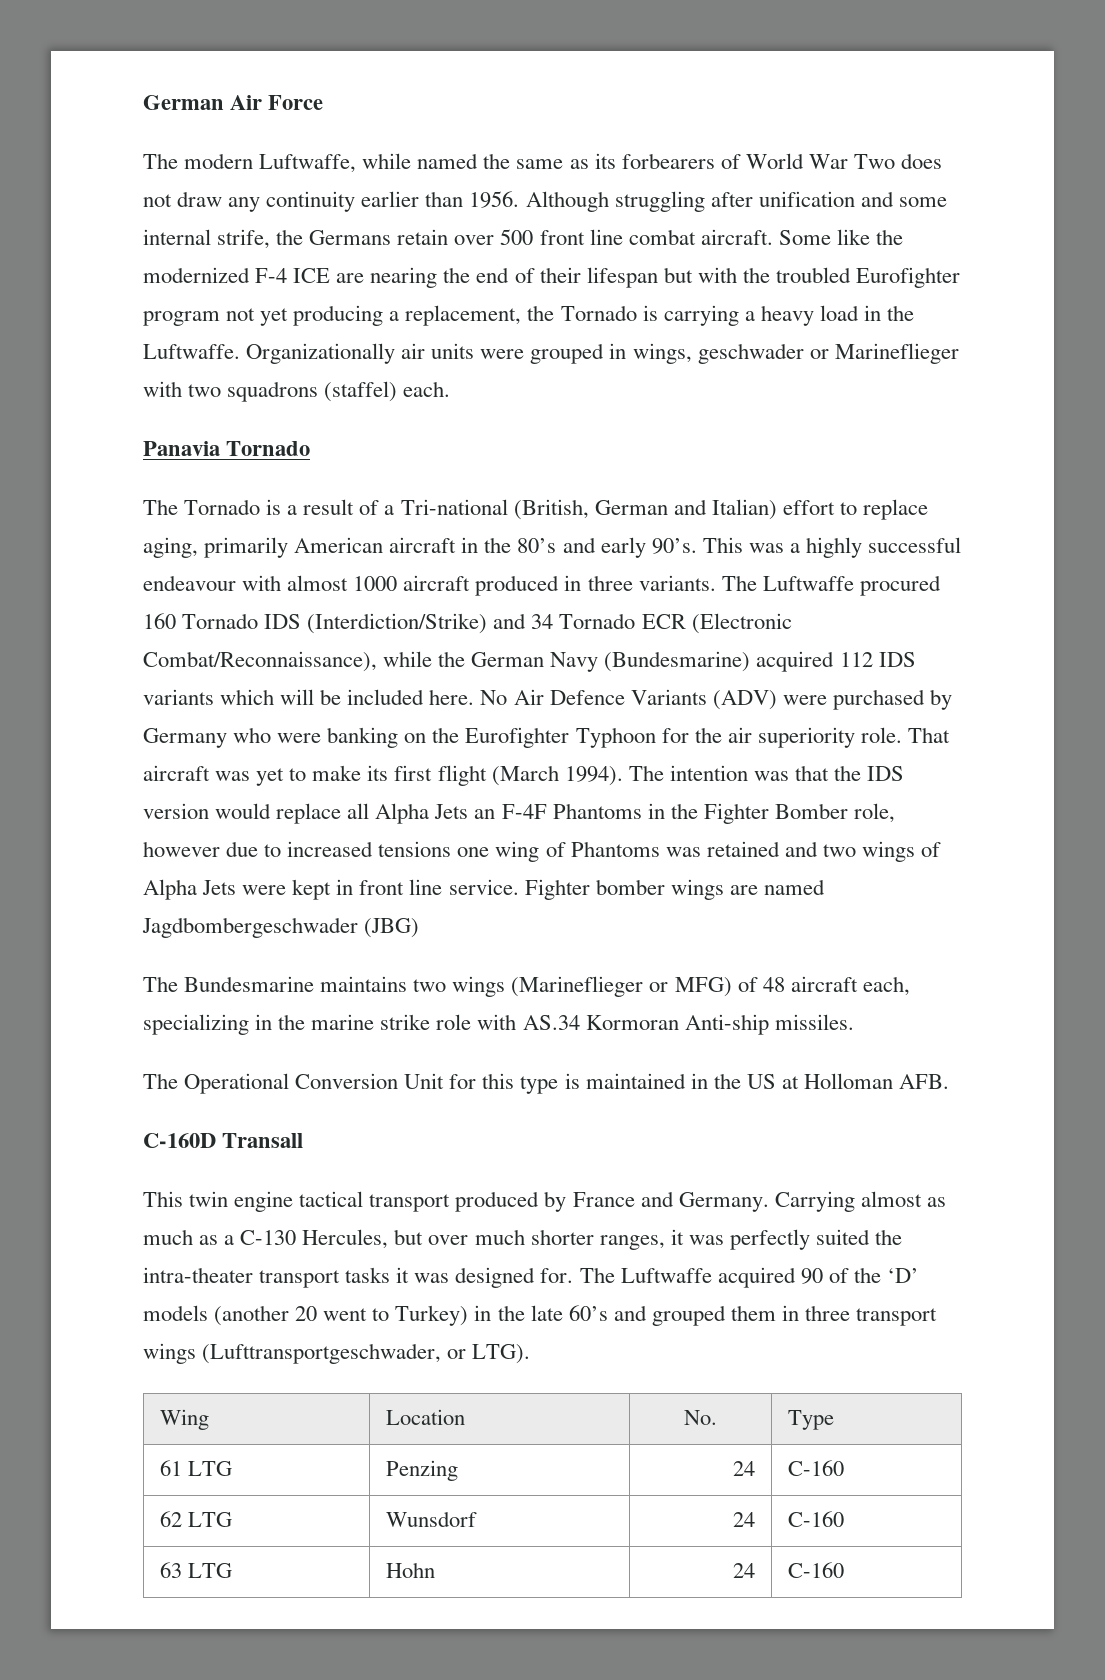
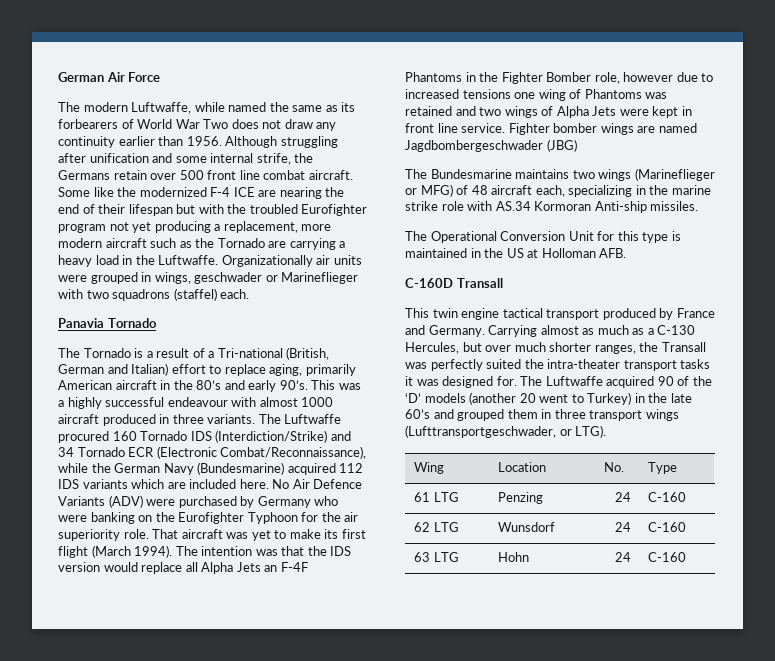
- Some like the modernized F-4 ICE are nearing the end of their lifespan but with the troubled Eurofighter program not yet producing a replacement, the Tornado is carrying a heavy load in the Luftwaffe.
+ Some like the modernized F-4 ICE are nearing the end of their lifespan but with the troubled Eurofighter program not yet producing a replacement, more modern aircraft such as the Tornado are carrying a heavy load in the Luftwaffe.
- The Luftwaffe procured 160 Tornado IDS (Interdiction/Strike) and 34 Tornado ECR (Electronic Combat/Reconnaissance), while the German Navy (Bundesmarine) acquired 112 IDS variants which will be included here.
+ The Luftwaffe procured 160 Tornado IDS (Interdiction/Strike) and 34 Tornado ECR (Electronic Combat/Reconnaissance), while the German Navy (Bundesmarine) acquired 112 IDS variants which are included here.
- Carrying almost as much as a C-130 Hercules, but over much shorter ranges, it was perfectly suited the intra-theater transport tasks it was designed for.
+ Carrying almost as much as a C-130 Hercules, but over much shorter ranges, the Transall was perfectly suited the intra-theater transport tasks it was designed for.

